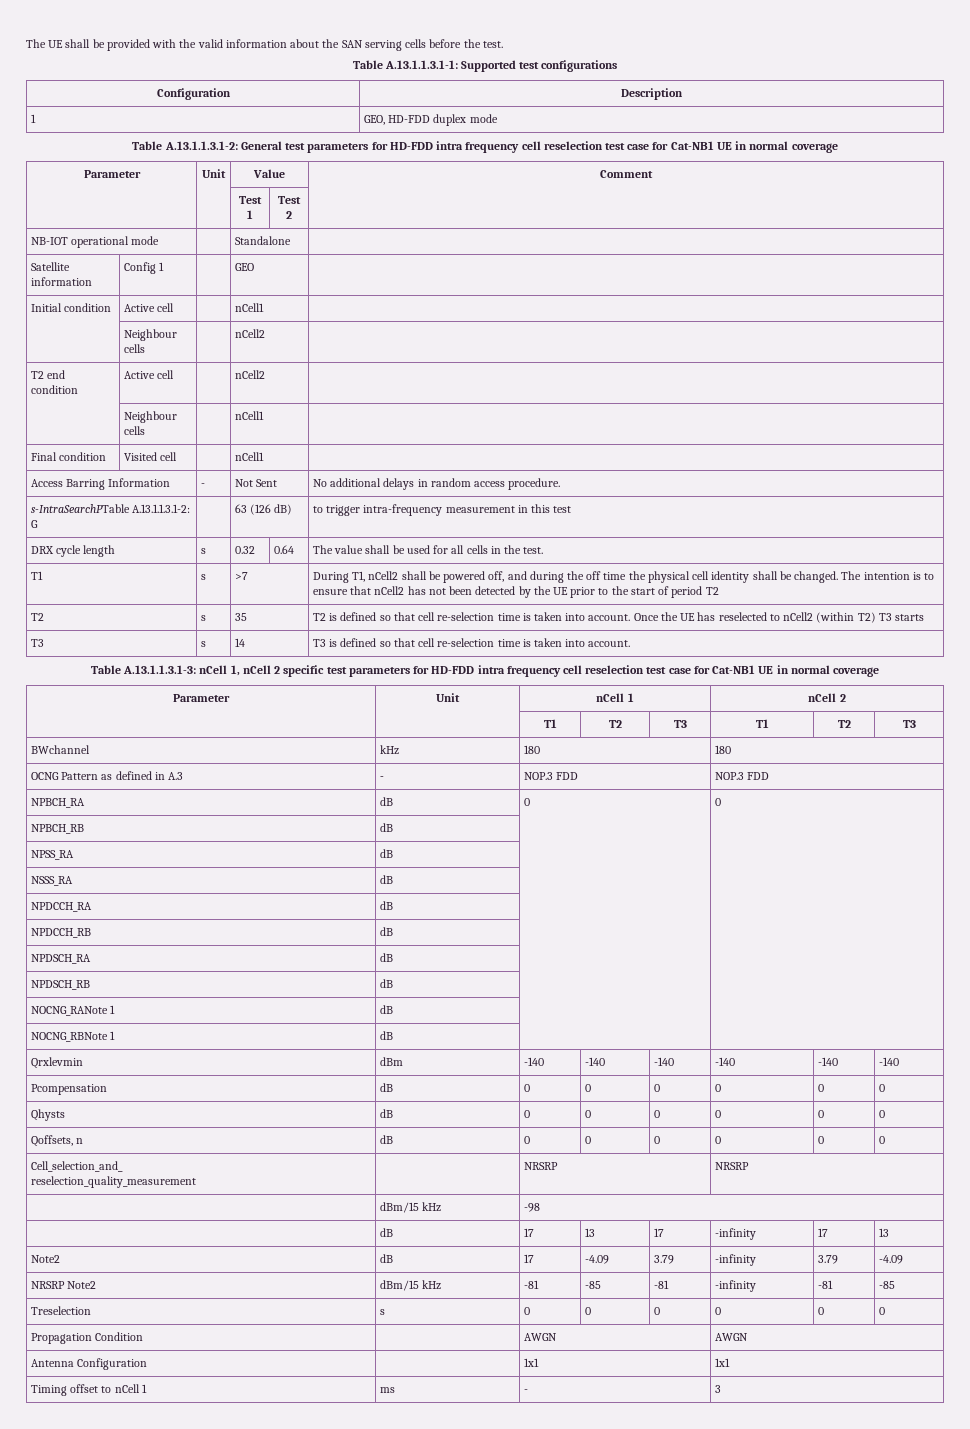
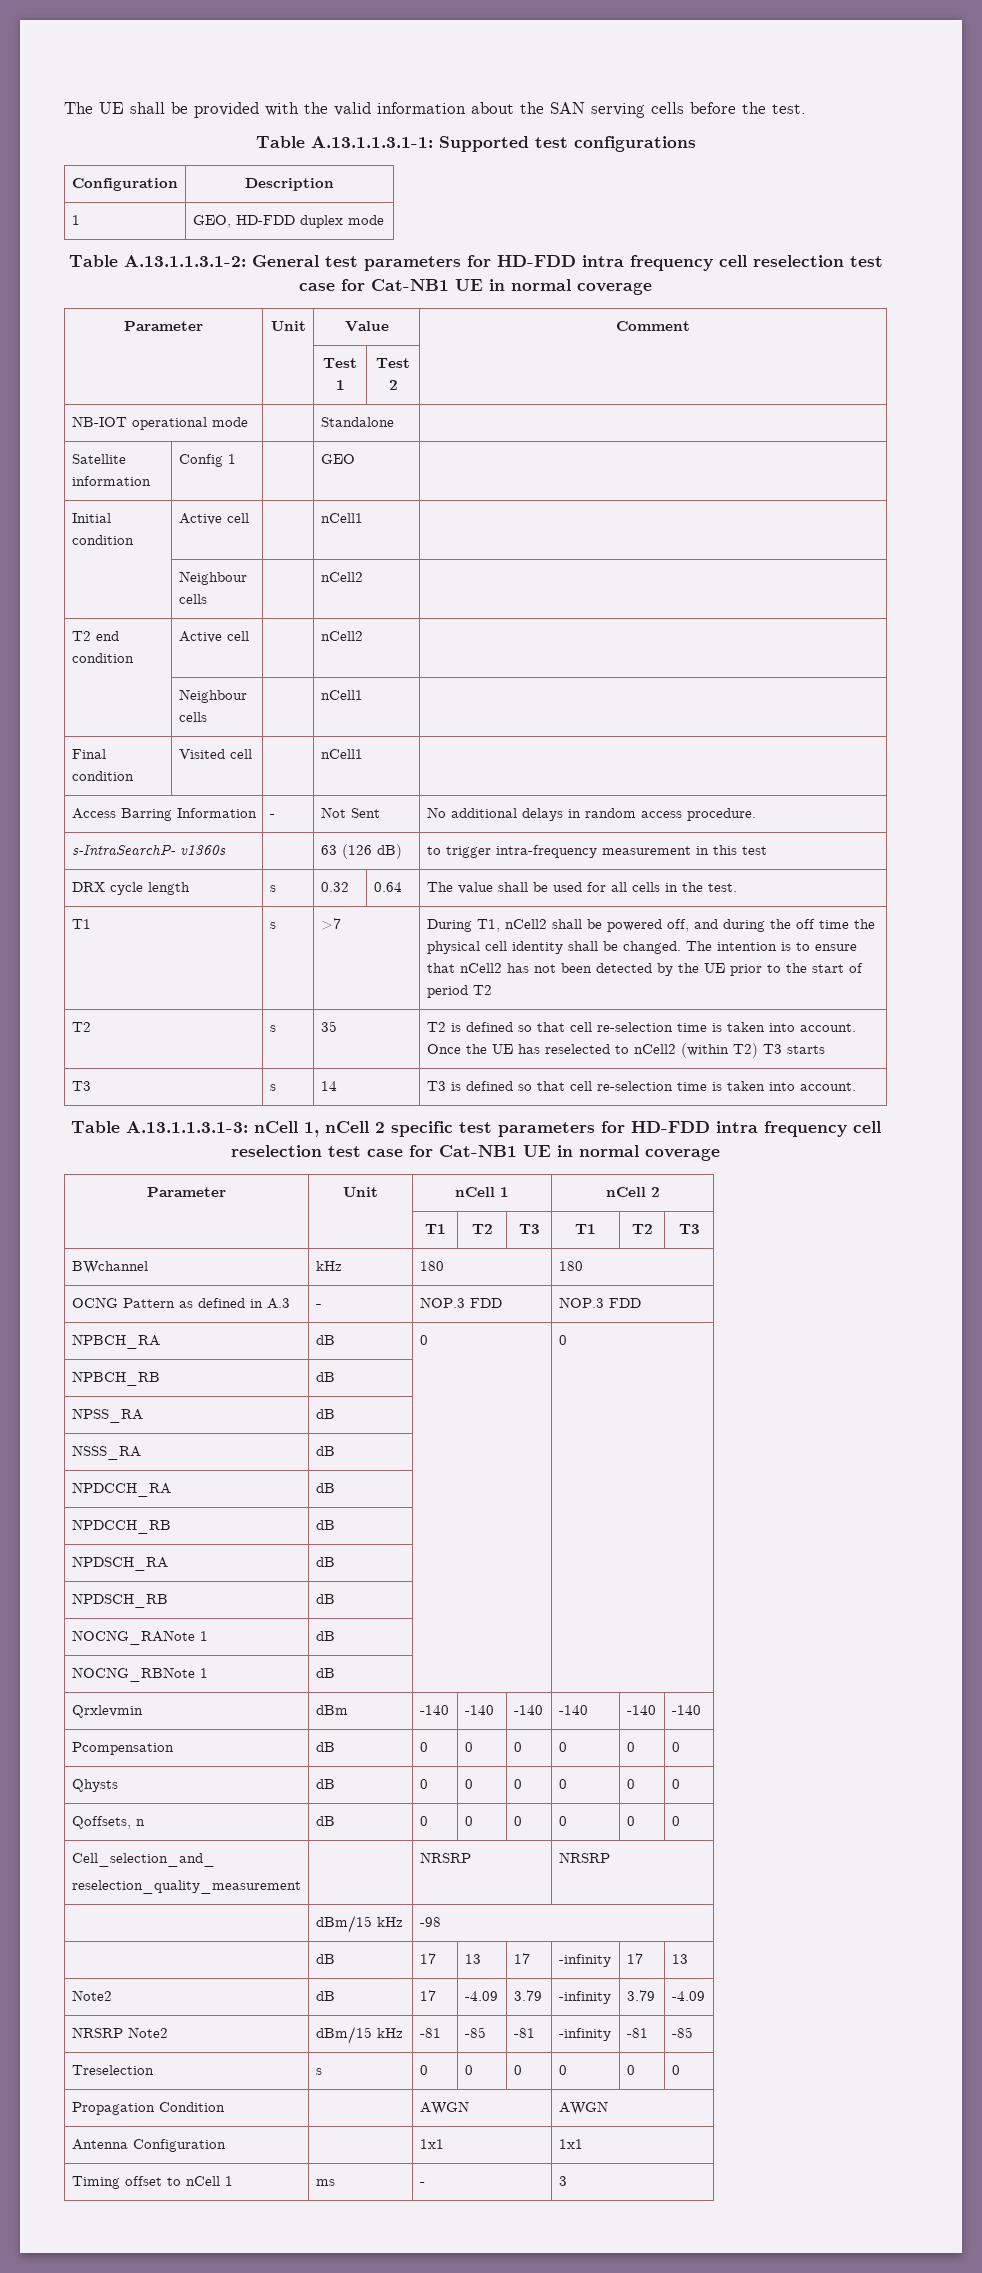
- s-IntraSearchPTable A.13.1.1.3.1-2: G | | 63 (126 dB) | to trigger intra-frequency measurement in this test
+ s-IntraSearchP- v1360s | | 63 (126 dB) | to trigger intra-frequency measurement in this test

